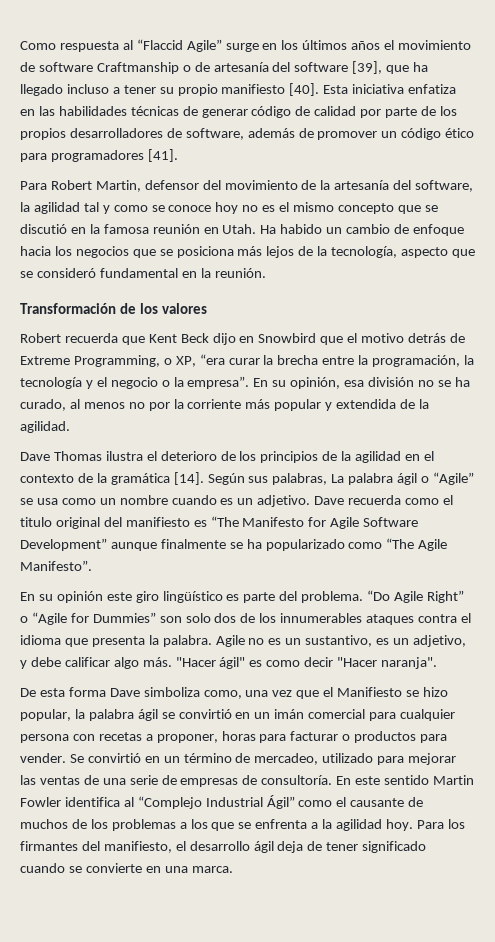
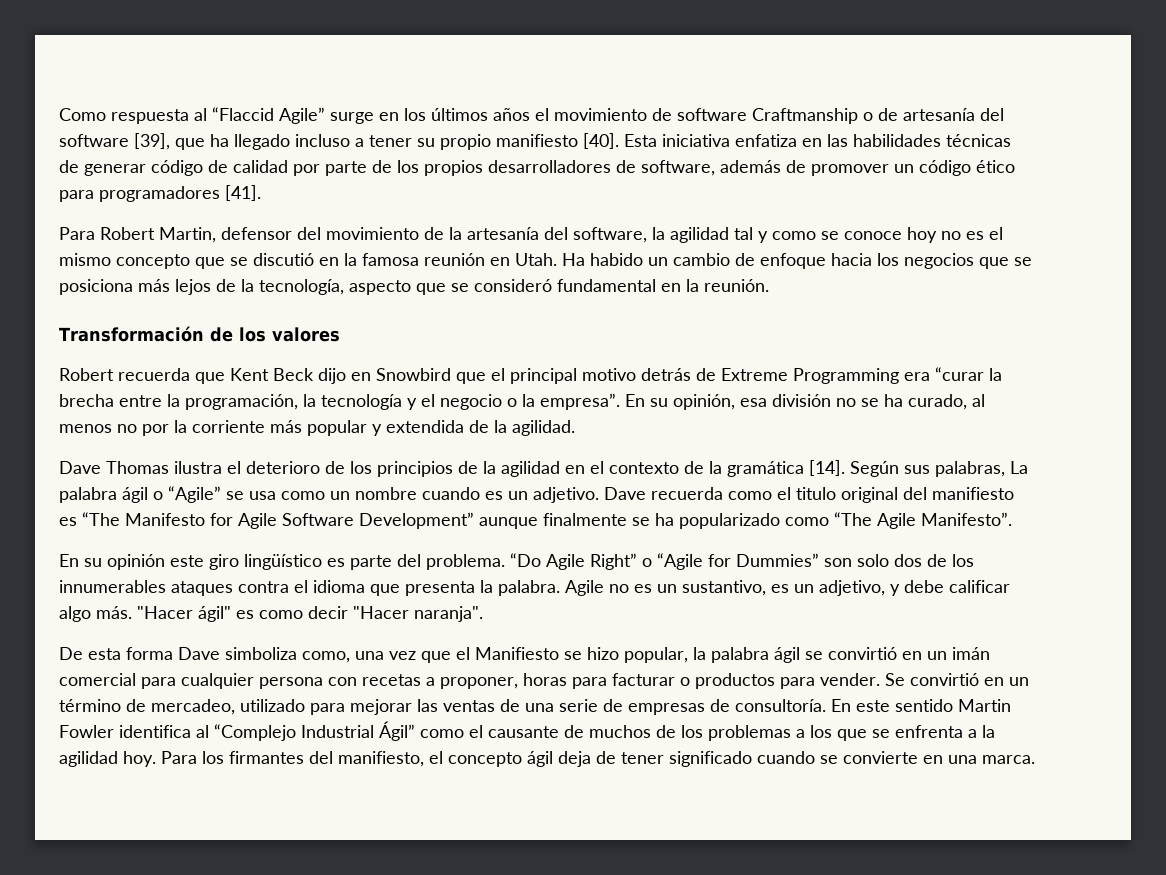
- Robert recuerda que Kent Beck dijo en Snowbird que el motivo detrás de Extreme Programming, o XP, “era curar la brecha entre la programación, la tecnología y el negocio o la empresa”.
+ Robert recuerda que Kent Beck dijo en Snowbird que el principal motivo detrás de Extreme Programming era “curar la brecha entre la programación, la tecnología y el negocio o la empresa”.
- Para los firmantes del manifiesto, el desarrollo ágil deja de tener significado cuando se convierte en una marca.
+ Para los firmantes del manifiesto, el concepto ágil deja de tener significado cuando se convierte en una marca.

